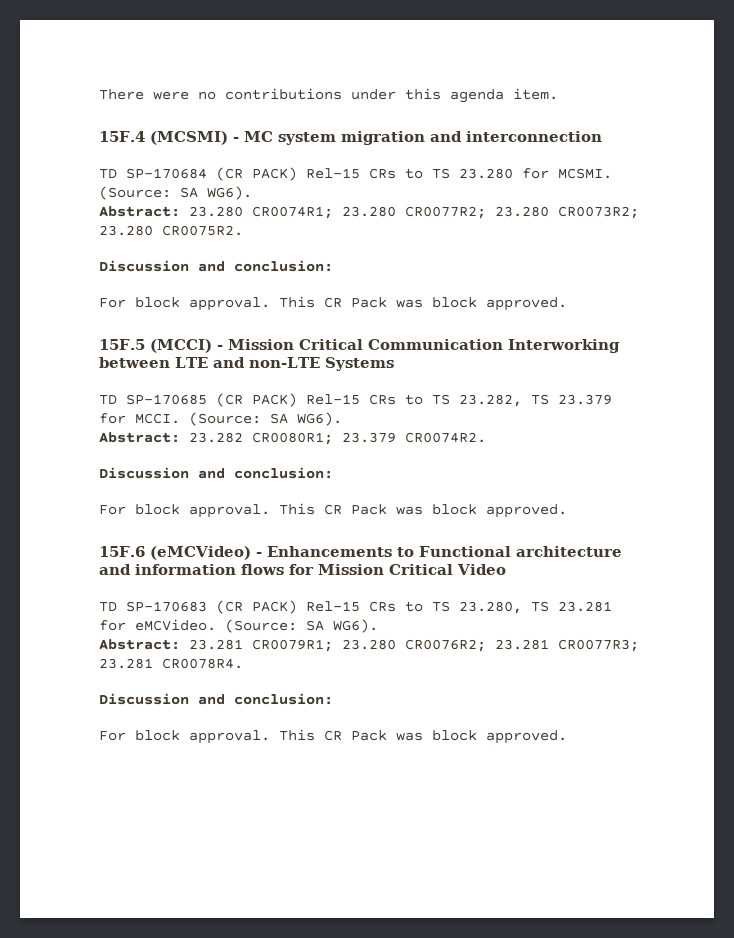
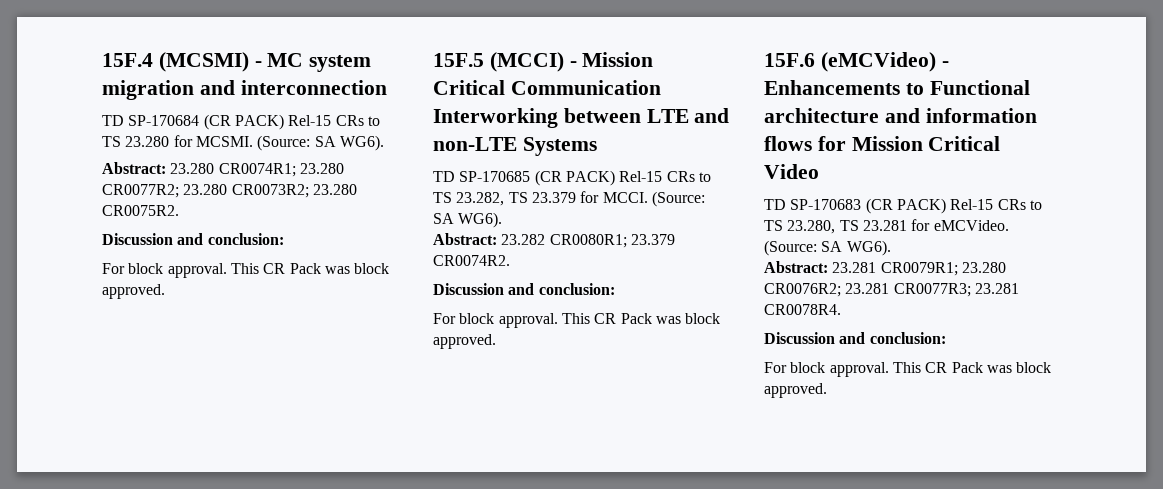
- There were no contributions under this agenda item.

